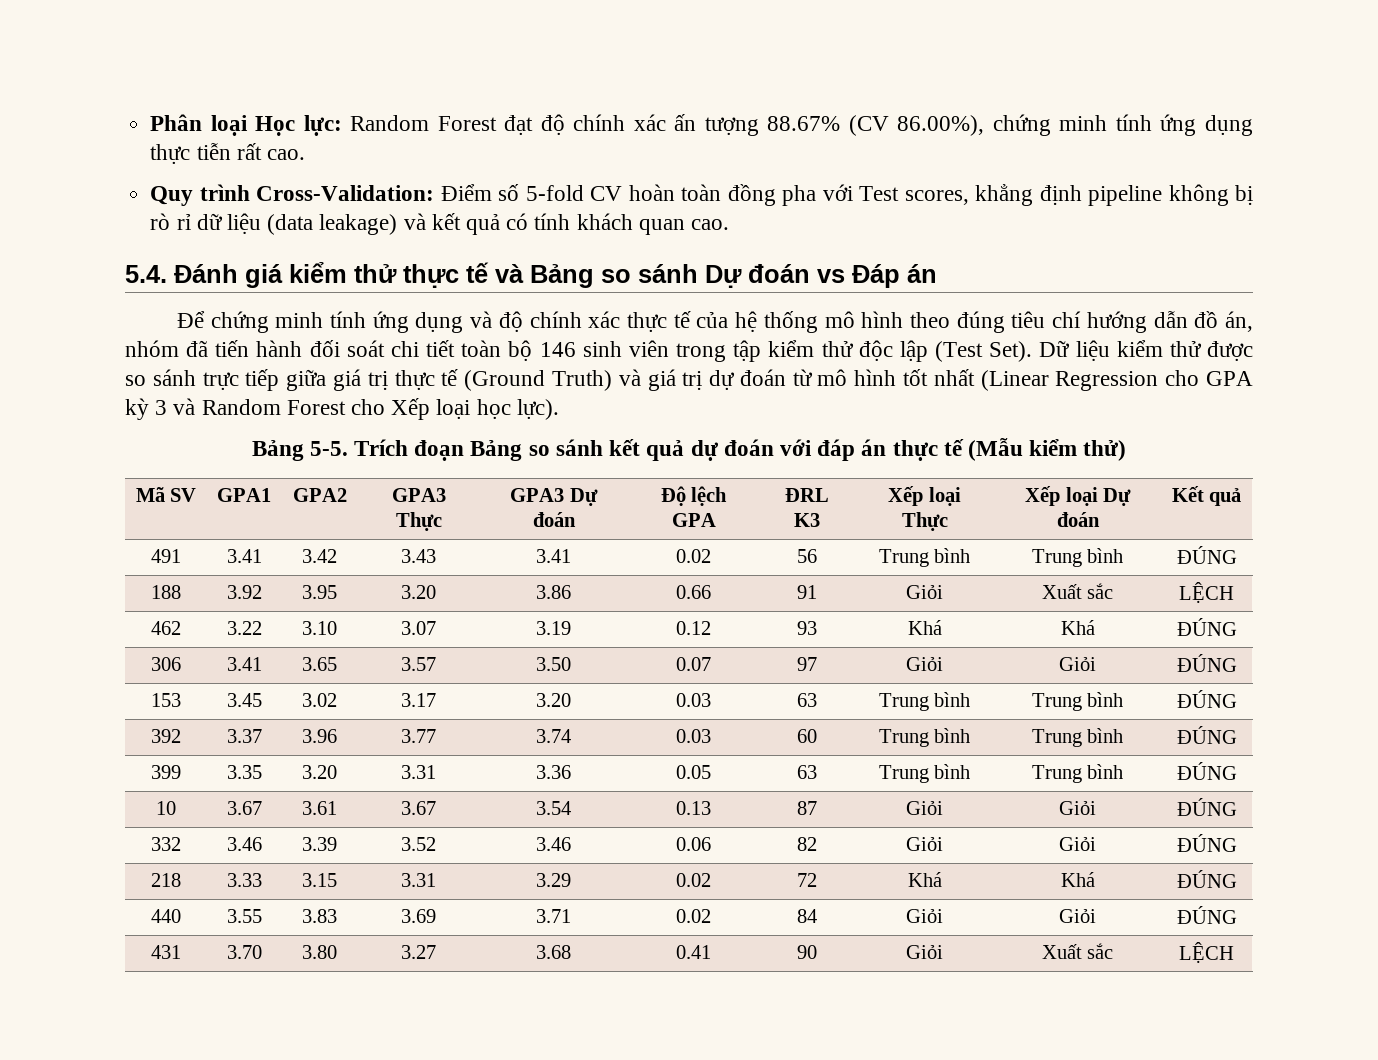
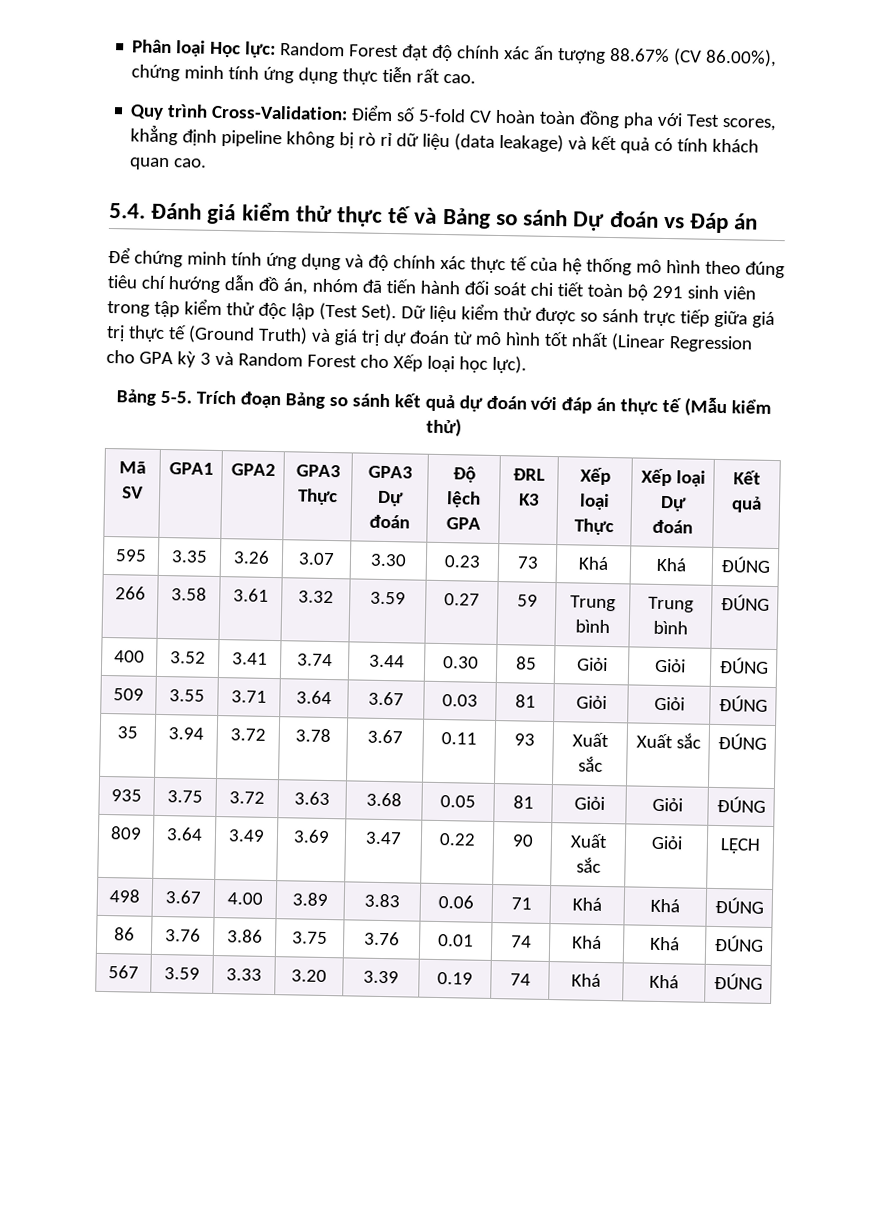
- Để chứng minh tính ứng dụng và độ chính xác thực tế của hệ thống mô hình theo đúng tiêu chí hướng dẫn đồ án, nhóm đã tiến hành đối soát chi tiết toàn bộ 146 sinh viên trong tập kiểm thử độc lập (Test Set).
+ Để chứng minh tính ứng dụng và độ chính xác thực tế của hệ thống mô hình theo đúng tiêu chí hướng dẫn đồ án, nhóm đã tiến hành đối soát chi tiết toàn bộ 291 sinh viên trong tập kiểm thử độc lập (Test Set).
- 491 | 3.41 | 3.42 | 3.43 | 3.41 | 0.02 | 56 | Trung bình | Trung bình | ĐÚNG
- 188 | 3.92 | 3.95 | 3.20 | 3.86 | 0.66 | 91 | Giỏi | Xuất sắc | LỆCH
- 462 | 3.22 | 3.10 | 3.07 | 3.19 | 0.12 | 93 | Khá | Khá | ĐÚNG
- 306 | 3.41 | 3.65 | 3.57 | 3.50 | 0.07 | 97 | Giỏi | Giỏi | ĐÚNG
- 153 | 3.45 | 3.02 | 3.17 | 3.20 | 0.03 | 63 | Trung bình | Trung bình | ĐÚNG
- 392 | 3.37 | 3.96 | 3.77 | 3.74 | 0.03 | 60 | Trung bình | Trung bình | ĐÚNG
- 399 | 3.35 | 3.20 | 3.31 | 3.36 | 0.05 | 63 | Trung bình | Trung bình | ĐÚNG
- 10 | 3.67 | 3.61 | 3.67 | 3.54 | 0.13 | 87 | Giỏi | Giỏi | ĐÚNG
- 332 | 3.46 | 3.39 | 3.52 | 3.46 | 0.06 | 82 | Giỏi | Giỏi | ĐÚNG
- 218 | 3.33 | 3.15 | 3.31 | 3.29 | 0.02 | 72 | Khá | Khá | ĐÚNG
- 440 | 3.55 | 3.83 | 3.69 | 3.71 | 0.02 | 84 | Giỏi | Giỏi | ĐÚNG
- 431 | 3.70 | 3.80 | 3.27 | 3.68 | 0.41 | 90 | Giỏi | Xuất sắc | LỆCH
+ 595 | 3.35 | 3.26 | 3.07 | 3.30 | 0.23 | 73 | Khá | Khá | ĐÚNG
+ 266 | 3.58 | 3.61 | 3.32 | 3.59 | 0.27 | 59 | Trung bình | Trung bình | ĐÚNG
+ 400 | 3.52 | 3.41 | 3.74 | 3.44 | 0.30 | 85 | Giỏi | Giỏi | ĐÚNG
+ 509 | 3.55 | 3.71 | 3.64 | 3.67 | 0.03 | 81 | Giỏi | Giỏi | ĐÚNG
+ 35 | 3.94 | 3.72 | 3.78 | 3.67 | 0.11 | 93 | Xuất sắc | Xuất sắc | ĐÚNG
+ 935 | 3.75 | 3.72 | 3.63 | 3.68 | 0.05 | 81 | Giỏi | Giỏi | ĐÚNG
+ 809 | 3.64 | 3.49 | 3.69 | 3.47 | 0.22 | 90 | Xuất sắc | Giỏi | LỆCH
+ 498 | 3.67 | 4.00 | 3.89 | 3.83 | 0.06 | 71 | Khá | Khá | ĐÚNG
+ 86 | 3.76 | 3.86 | 3.75 | 3.76 | 0.01 | 74 | Khá | Khá | ĐÚNG
+ 567 | 3.59 | 3.33 | 3.20 | 3.39 | 0.19 | 74 | Khá | Khá | ĐÚNG

